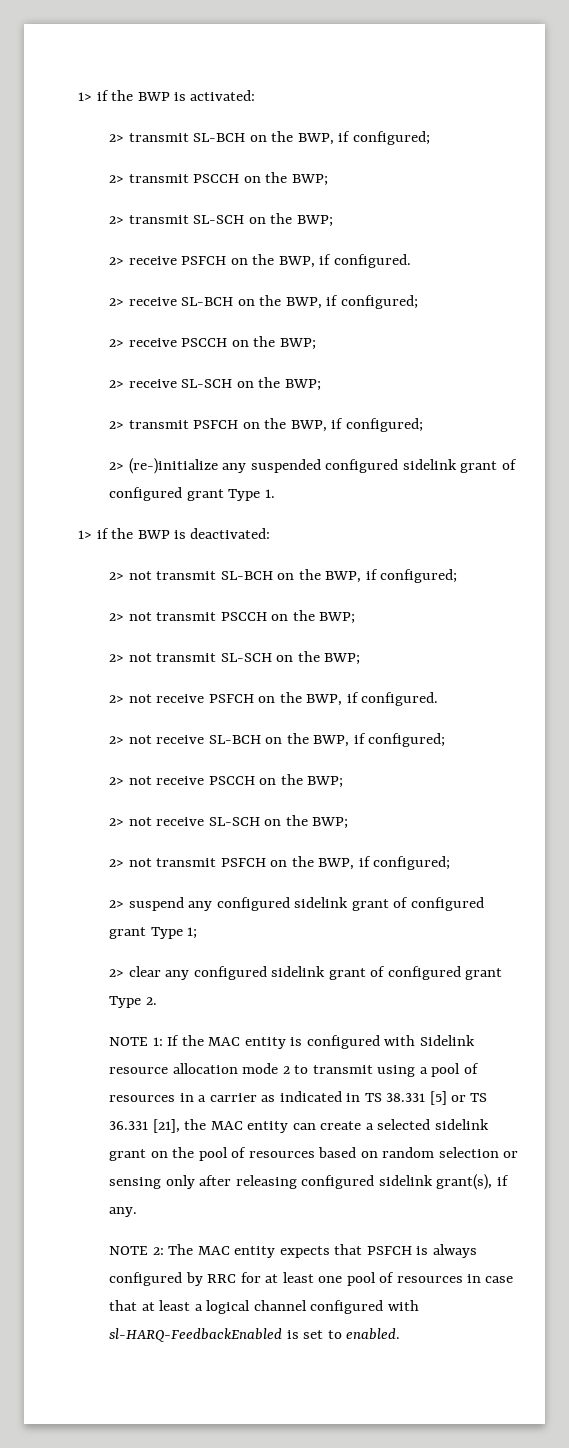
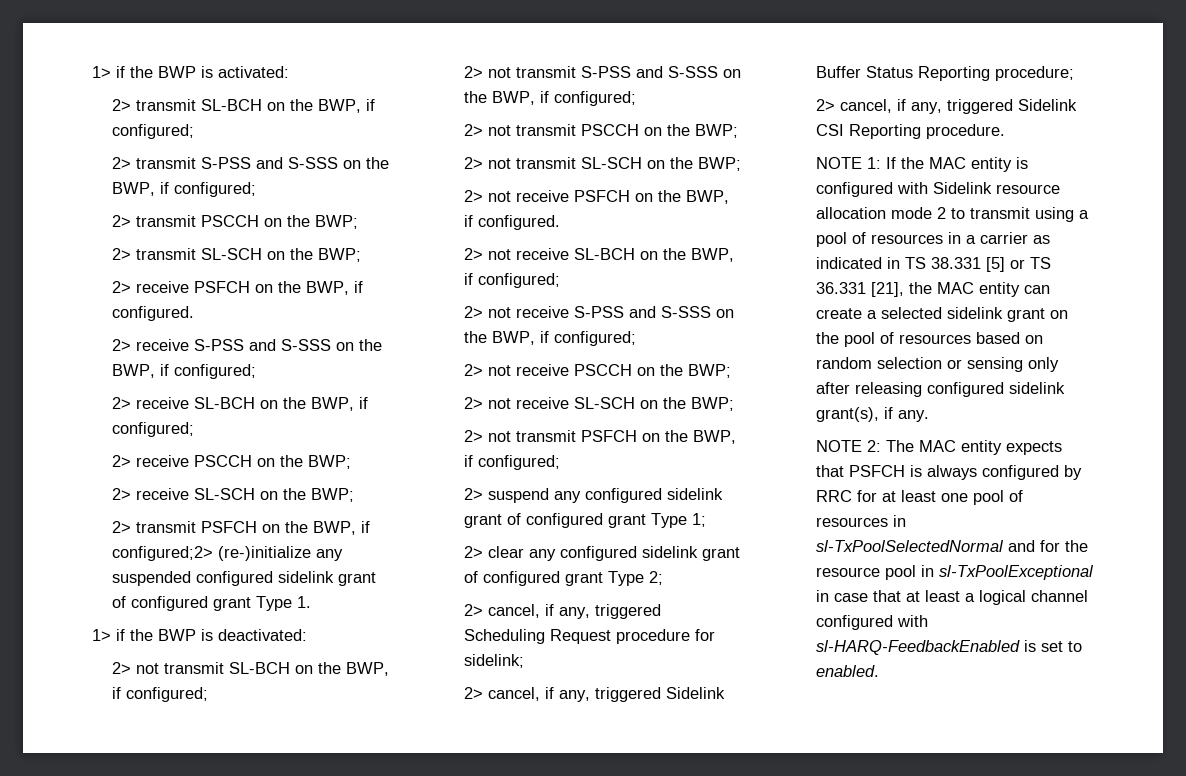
+ 2> transmit S-PSS and S-SSS on the BWP, if configured;
+ 2> receive S-PSS and S-SSS on the BWP, if configured;
- 2> transmit PSFCH on the BWP, if configured;
- 2> (re-)initialize any suspended configured sidelink grant of configured grant Type 1.
+ 2> transmit PSFCH on the BWP, if configured;2> (re-)initialize any suspended configured sidelink grant of configured grant Type 1.
+ 2> not transmit S-PSS and S-SSS on the BWP, if configured;
+ 2> not receive S-PSS and S-SSS on the BWP, if configured;
- 2> clear any configured sidelink grant of configured grant Type 2.
+ 2> clear any configured sidelink grant of configured grant Type 2;
+ 2> cancel, if any, triggered Scheduling Request procedure for sidelink;
+ 2> cancel, if any, triggered Sidelink Buffer Status Reporting procedure;
+ 2> cancel, if any, triggered Sidelink CSI Reporting procedure.
- NOTE 2: The MAC entity expects that PSFCH is always configured by RRC for at least one pool of resources in case that at least a logical channel configured with sl-HARQ-FeedbackEnabled is set to enabled.
+ NOTE 2: The MAC entity expects that PSFCH is always configured by RRC for at least one pool of resources in sl-TxPoolSelectedNormal and for the resource pool in sl-TxPoolExceptional in case that at least a logical channel configured with sl-HARQ-FeedbackEnabled is set to enabled.

